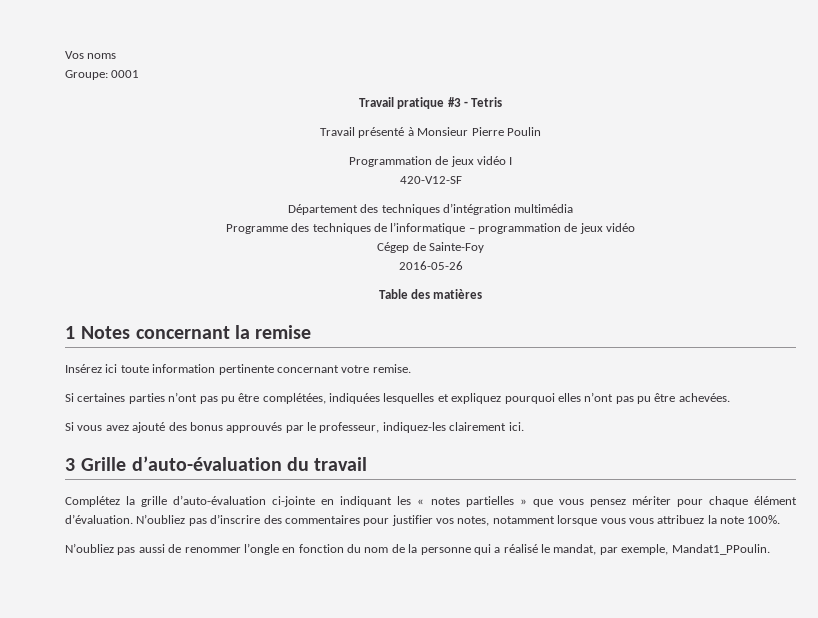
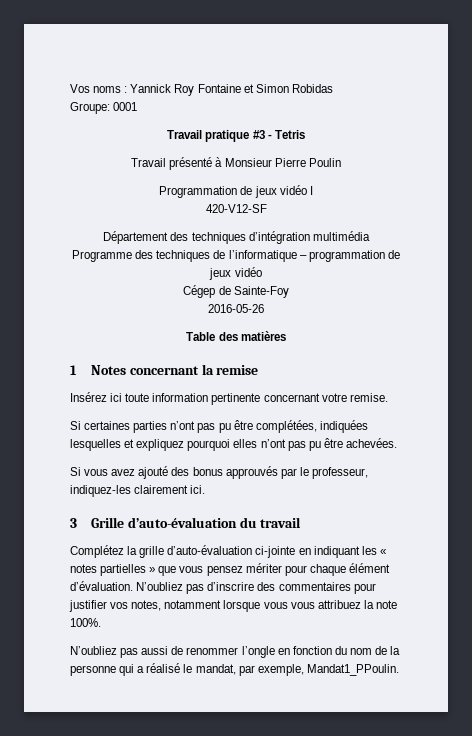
- Vos noms
+ Vos noms : Yannick Roy Fontaine et Simon Robidas

